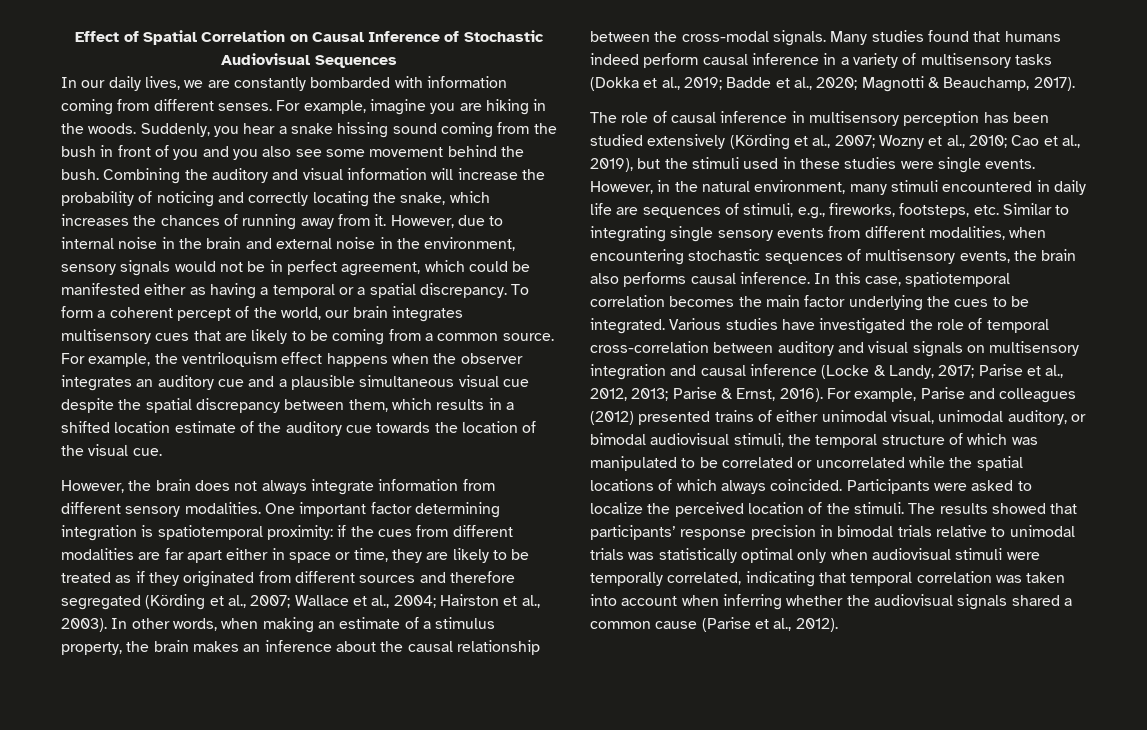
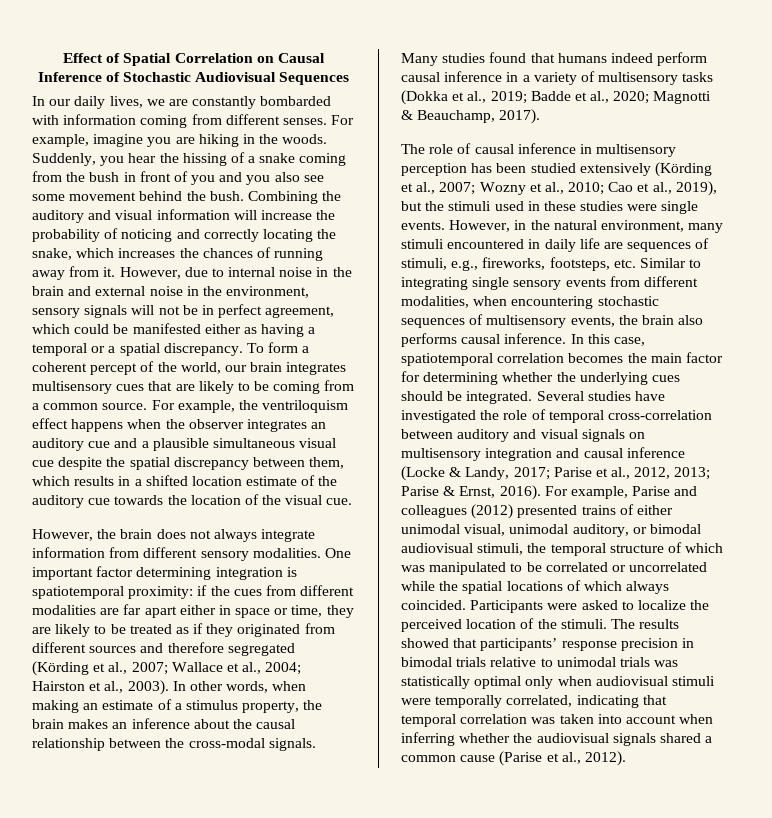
- Suddenly, you hear a snake hissing sound coming from the bush in front of you and you also see some movement behind the bush.
+ Suddenly, you hear the hissing of a snake coming from the bush in front of you and you also see some movement behind the bush.
- However, due to internal noise in the brain and external noise in the environment, sensory signals would not be in perfect agreement, which could be manifested either as having a temporal or a spatial discrepancy.
+ However, due to internal noise in the brain and external noise in the environment, sensory signals will not be in perfect agreement, which could be manifested either as having a temporal or a spatial discrepancy.
- In this case, spatiotemporal correlation becomes the main factor underlying the cues to be integrated.
+ In this case, spatiotemporal correlation becomes the main factor for determining whether the underlying cues should be integrated.
- Various studies have investigated the role of temporal cross-correlation between auditory and visual signals on multisensory integration and causal inference (Locke & Landy, 2017; Parise et al., 2012, 2013; Parise & Ernst, 2016).
+ Several studies have investigated the role of temporal cross-correlation between auditory and visual signals on multisensory integration and causal inference (Locke & Landy, 2017; Parise et al., 2012, 2013; Parise & Ernst, 2016).

